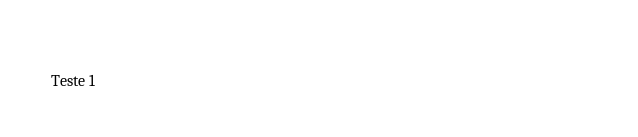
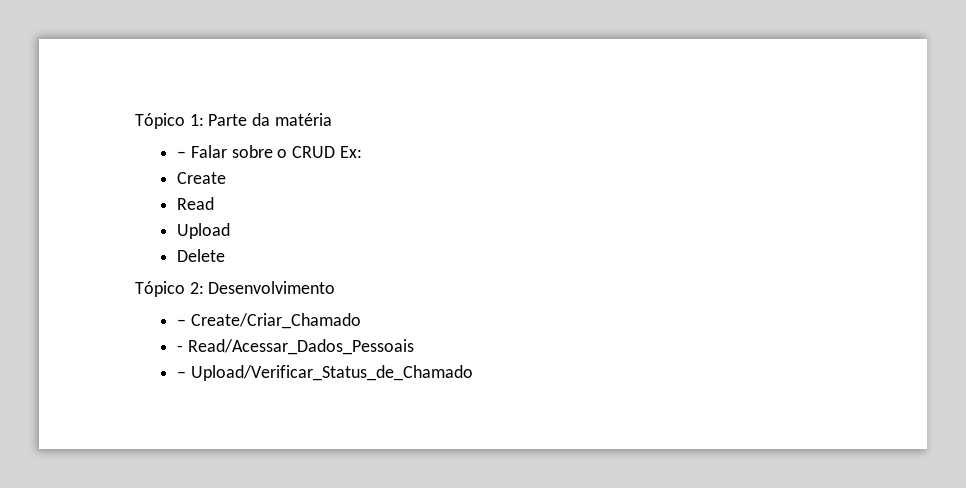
- Teste 1
+ Tópico 1: Parte da matéria
+ – Falar sobre o CRUD Ex:
+ Create
+ Read
+ Upload
+ Delete
+ Tópico 2: Desenvolvimento
+ – Create/Criar_Chamado
+ - Read/Acessar_Dados_Pessoais
+ – Upload/Verificar_Status_de_Chamado

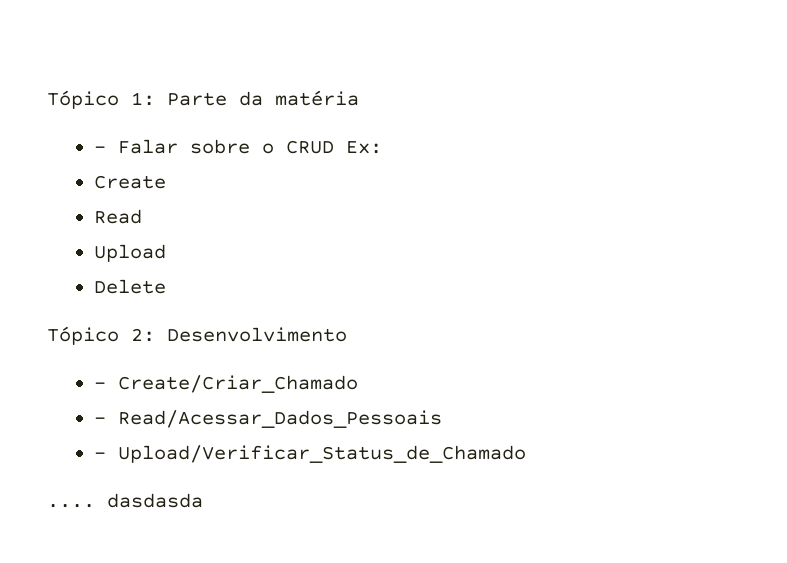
+ .... dasdasda

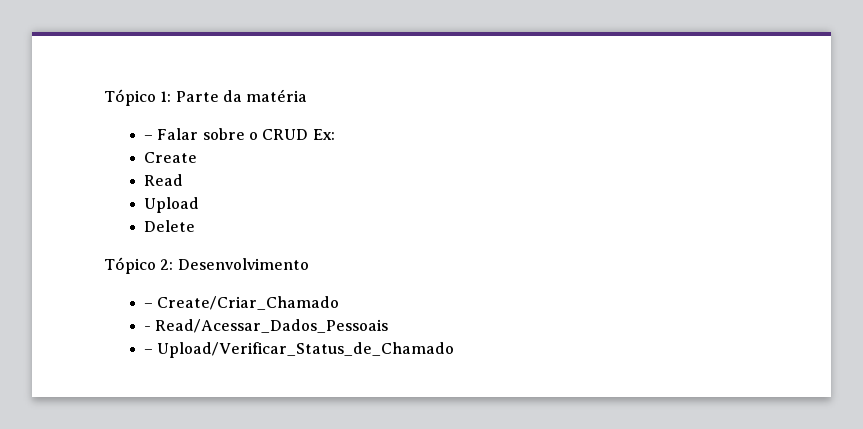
- .... dasdasda

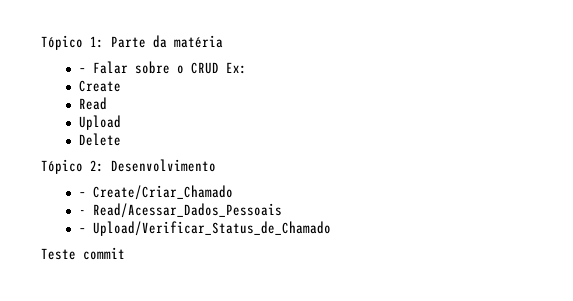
+ Teste commit

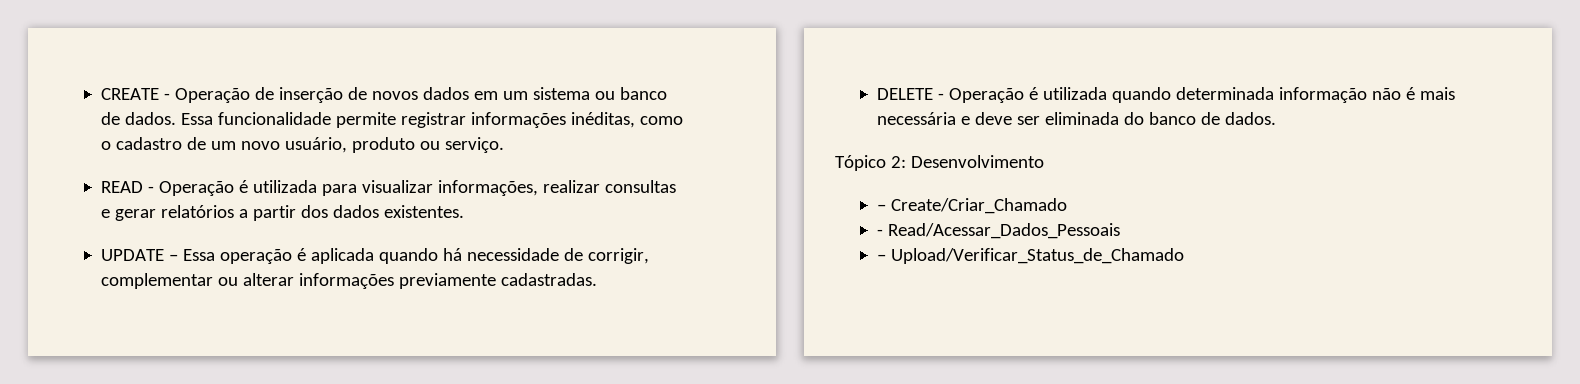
- Tópico 1: Parte da matéria
- – Falar sobre o CRUD Ex:
- Create
- Read
- Upload
- Delete
+ CREATE - Operação de inserção de novos dados em um sistema ou banco de dados. Essa funcionalidade permite registrar informações inéditas, como o cadastro de um novo usuário, produto ou serviço.
+ READ - Operação é utilizada para visualizar informações, realizar consultas e gerar relatórios a partir dos dados existentes.
+ UPDATE – Essa operação é aplicada quando há necessidade de corrigir, complementar ou alterar informações previamente cadastradas.
+ DELETE - Operação é utilizada quando determinada informação não é mais necessária e deve ser eliminada do banco de dados.
- Teste commit

